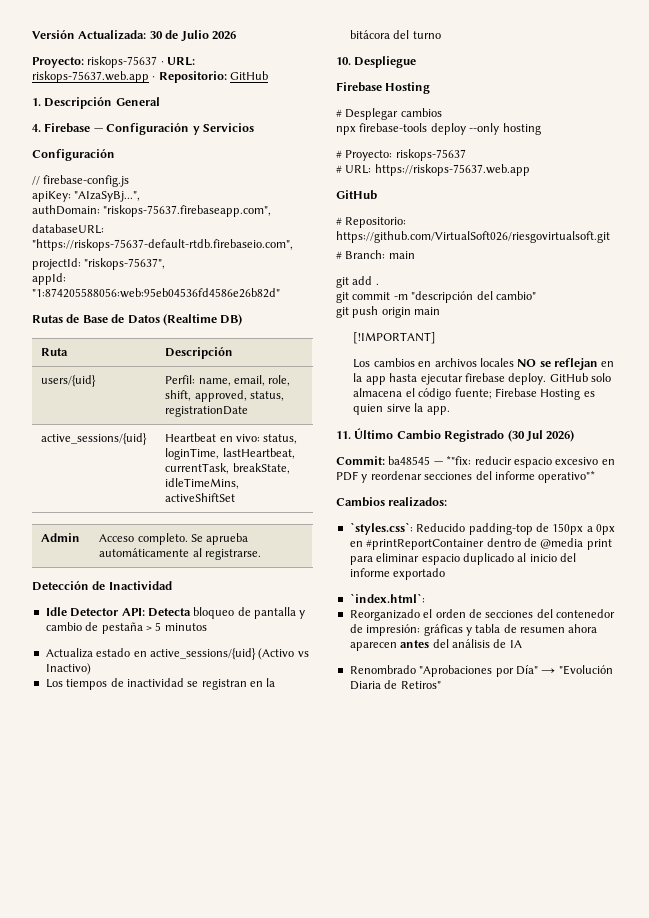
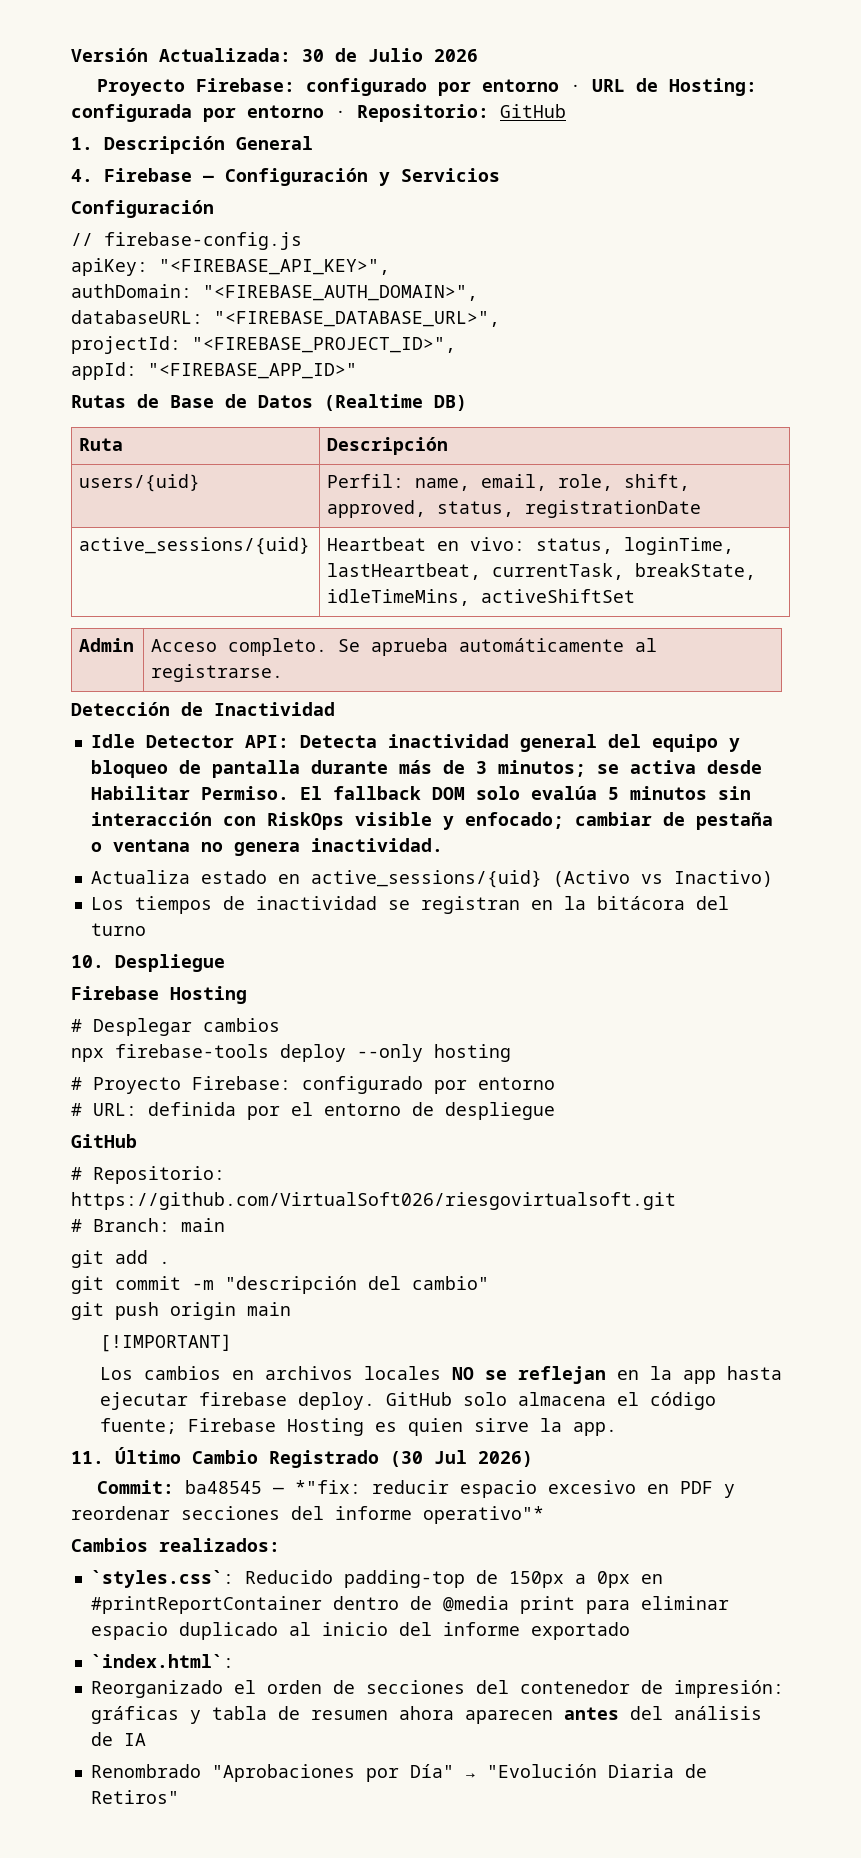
- Proyecto: riskops-75637 · URL: riskops-75637.web.app · Repositorio: GitHub
+ Proyecto Firebase: configurado por entorno · URL de Hosting: configurada por entorno · Repositorio: GitHub
- apiKey: "AIzaSyBj...",
+ apiKey: "<FIREBASE_API_KEY>",
- authDomain: "riskops-75637.firebaseapp.com",
+ authDomain: "<FIREBASE_AUTH_DOMAIN>",
- databaseURL: "https://riskops-75637-default-rtdb.firebaseio.com",
+ databaseURL: "<FIREBASE_DATABASE_URL>",
- projectId: "riskops-75637",
+ projectId: "<FIREBASE_PROJECT_ID>",
- appId: "1:874205588056:web:95eb04536fd4586e26b82d"
+ appId: "<FIREBASE_APP_ID>"
- Idle Detector API: Detecta bloqueo de pantalla y cambio de pestaña > 5 minutos
+ Idle Detector API: Detecta inactividad general del equipo y bloqueo de pantalla durante más de 3 minutos; se activa desde Habilitar Permiso. El fallback DOM solo evalúa 5 minutos sin interacción con RiskOps visible y enfocado; cambiar de pestaña o ventana no genera inactividad.
- # Proyecto: riskops-75637
- # URL: https://riskops-75637.web.app
+ # Proyecto Firebase: configurado por entorno
+ # URL: definida por el entorno de despliegue

